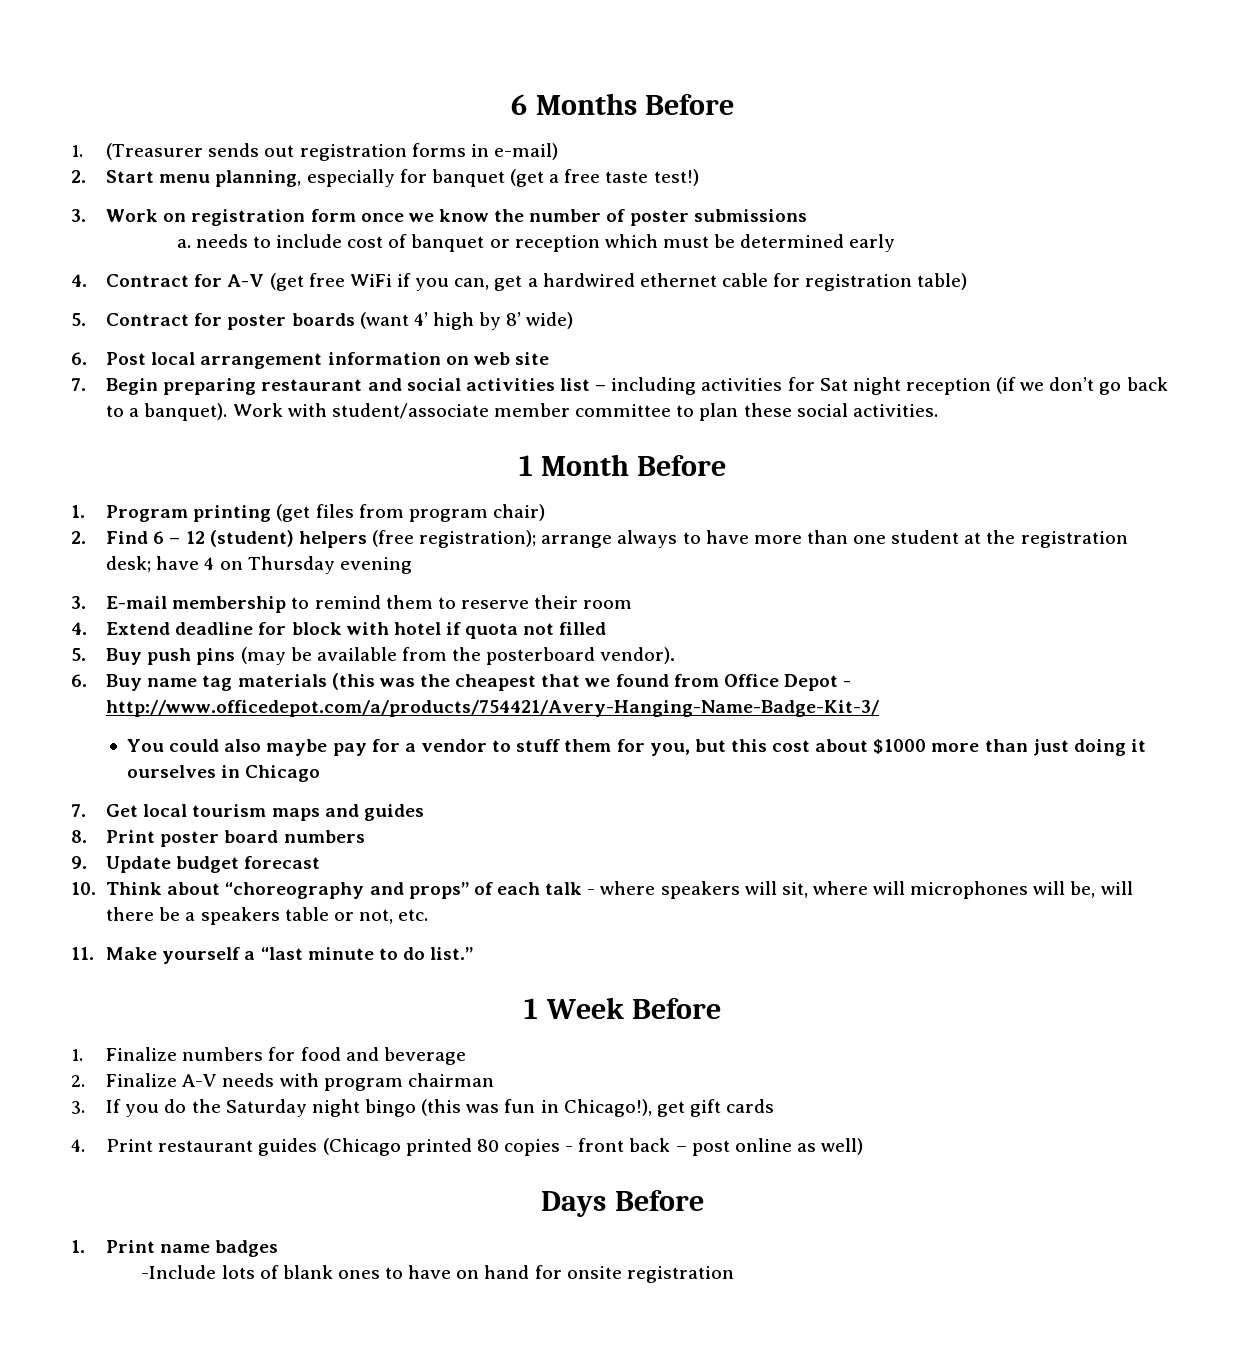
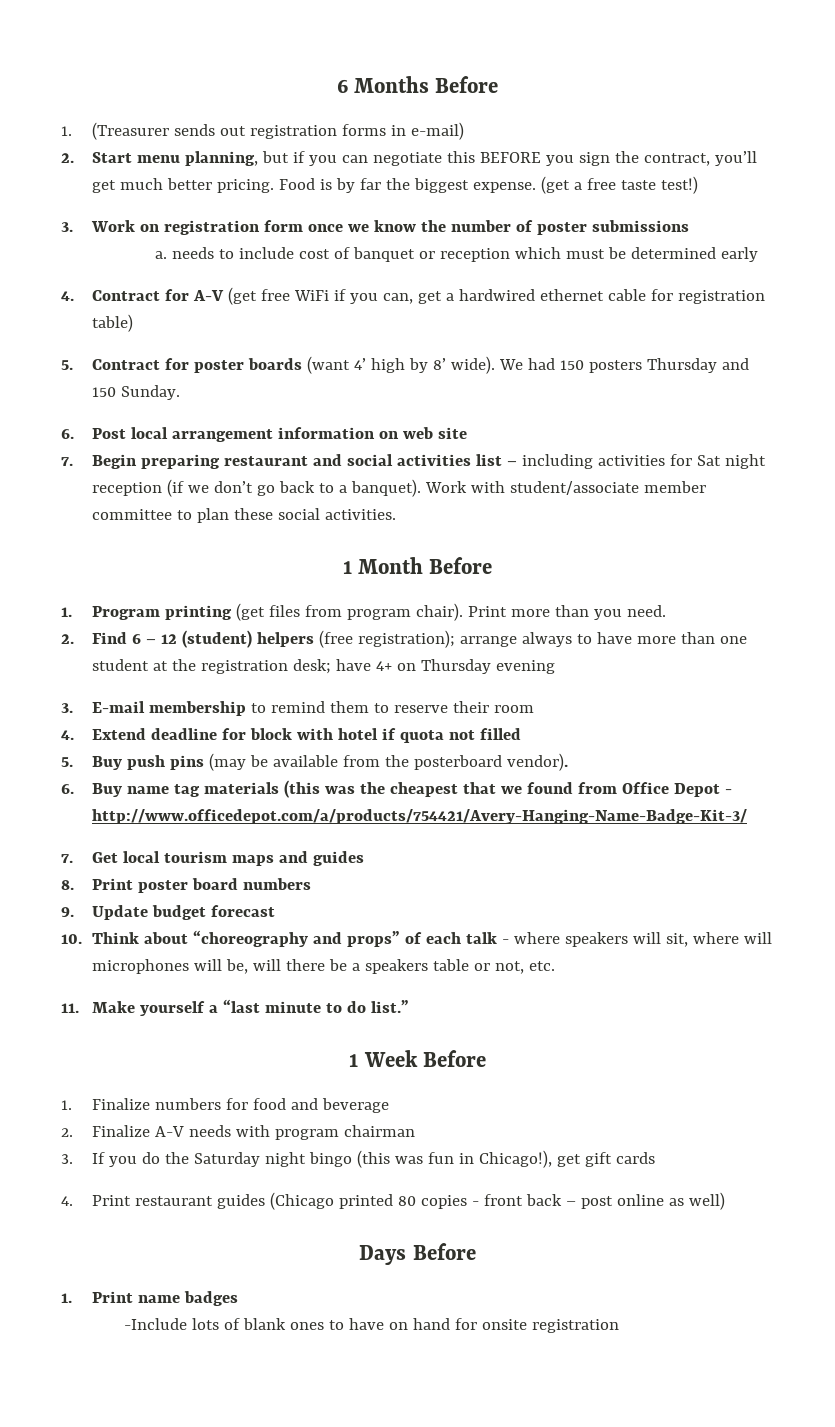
- 2. Start menu planning, especially for banquet (get a free taste test!)
+ 2. Start menu planning, but if you can negotiate this BEFORE you sign the contract, you’ll get much better pricing. Food is by far the biggest expense. (get a free taste test!)
- 5. Contract for poster boards (want 4’ high by 8’ wide)
+ 5. Contract for poster boards (want 4’ high by 8’ wide). We had 150 posters Thursday and 150 Sunday.
- 1. Program printing (get files from program chair)
+ 1. Program printing (get files from program chair). Print more than you need.
- 2. Find 6 – 12 (student) helpers (free registration); arrange always to have more than one student at the registration desk; have 4 on Thursday evening
+ 2. Find 6 – 12 (student) helpers (free registration); arrange always to have more than one student at the registration desk; have 4+ on Thursday evening
- You could also maybe pay for a vendor to stuff them for you, but this cost about $1000 more than just doing it ourselves in Chicago

